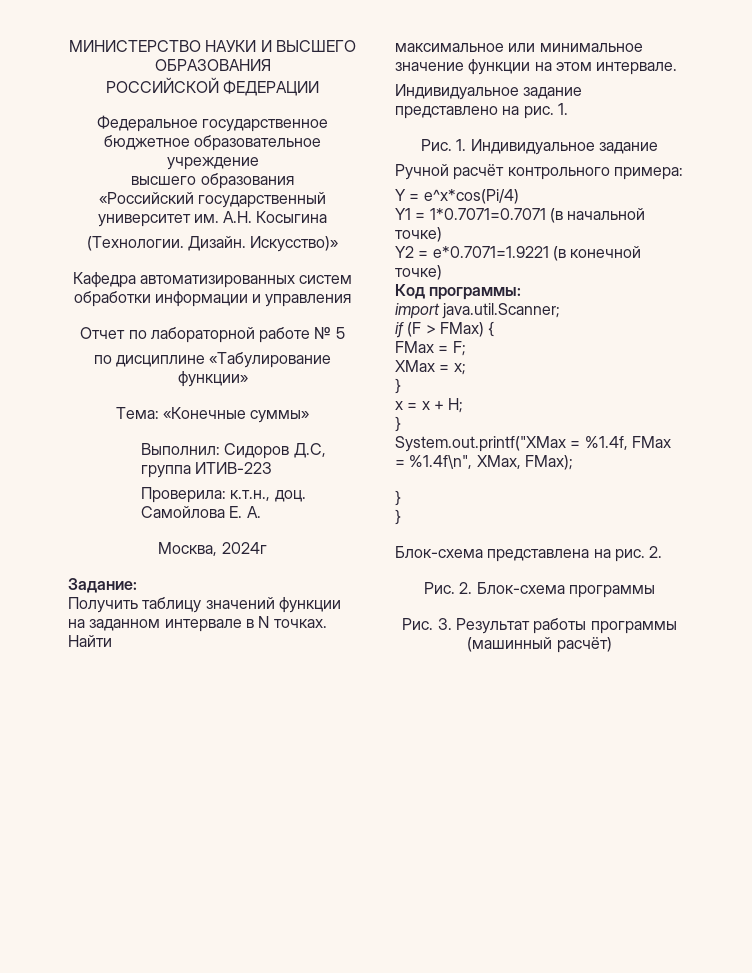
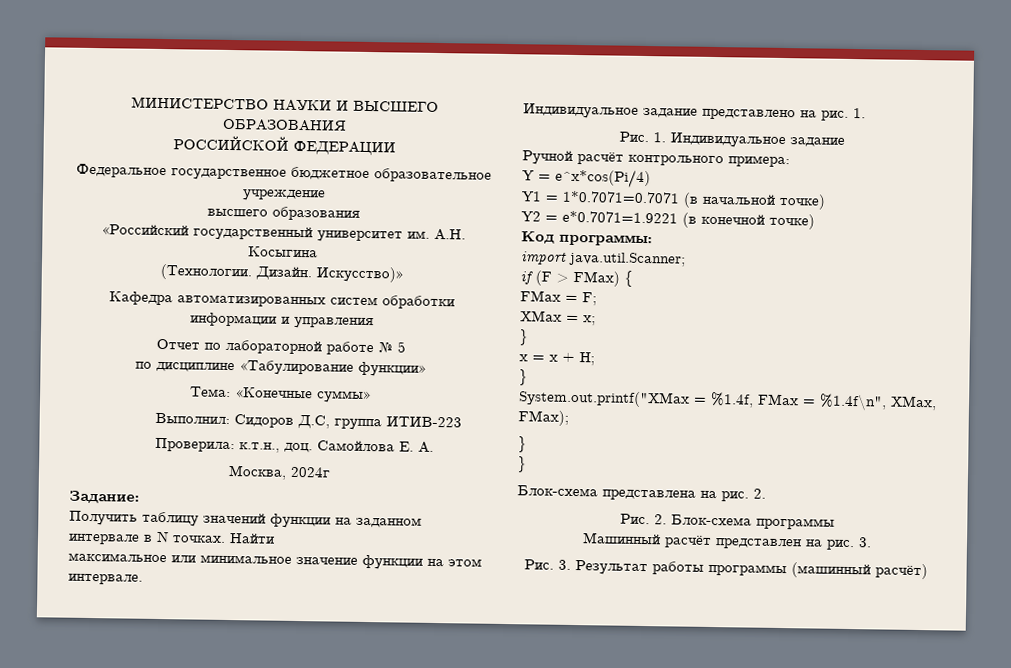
+ Машинный расчёт представлен на рис. 3.

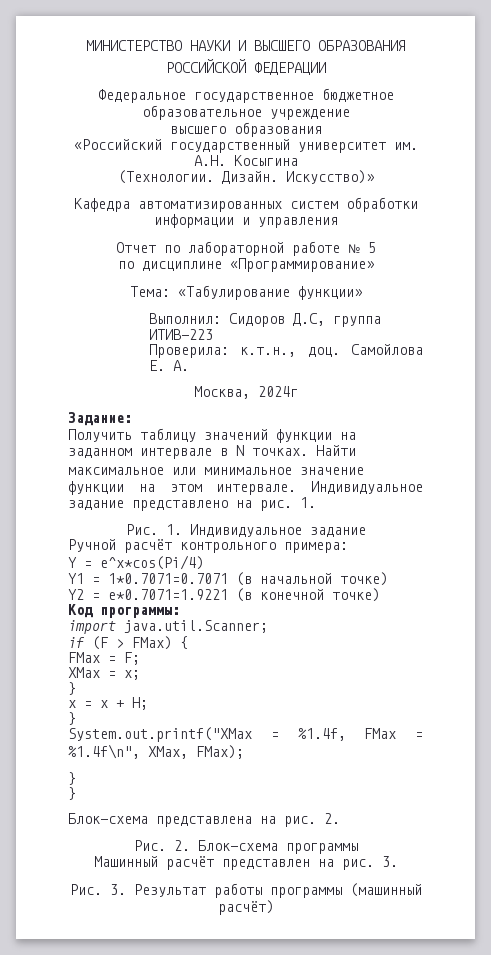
- по дисциплине «Табулирование функции»
+ по дисциплине «Программирование»
+ Тема: «Табулирование функции»
- Тема: «Конечные суммы»
- максимальное или минимальное значение функции на этом интервале.
- Индивидуальное задание представлено на рис.
+ максимальное или минимальное значение функции на этом интервале. Индивидуальное задание представлено на рис.

